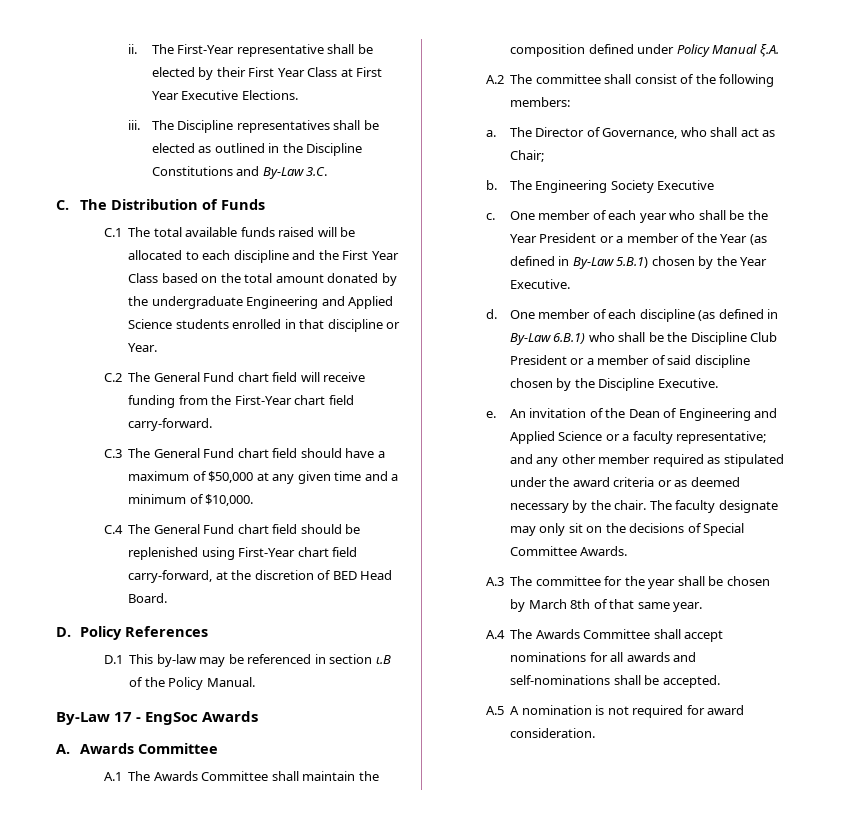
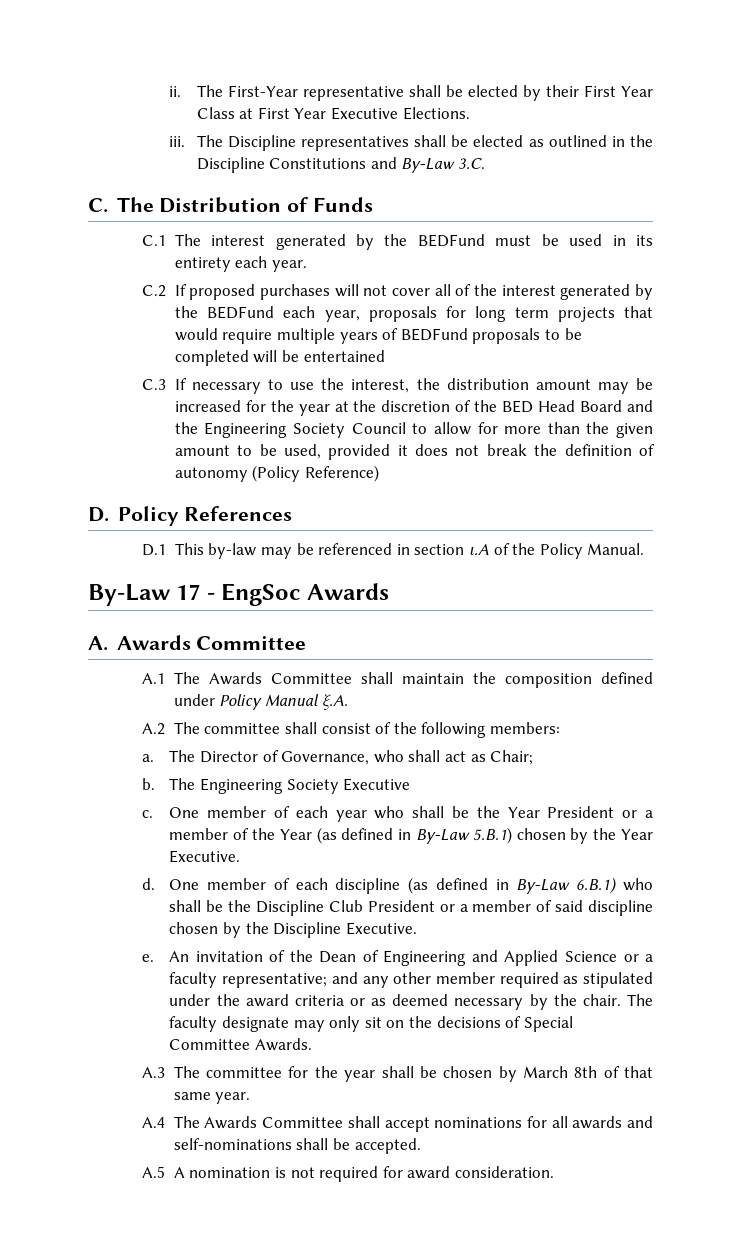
- C.1 The total available funds raised will be allocated to each discipline and the First Year Class based on the total amount donated by the undergraduate Engineering and Applied Science students enrolled in that discipline or Year.
- C.2 The General Fund chart field will receive funding from the First-Year chart field carry-forward.
- C.3 The General Fund chart field should have a maximum of $50,000 at any given time and a minimum of $10,000.
- C.4 The General Fund chart field should be replenished using First-Year chart field carry-forward, at the discretion of BED Head Board.
+ C.1 The interest generated by the BEDFund must be used in its entirety each year.
+ C.2 If proposed purchases will not cover all of the interest generated by the BEDFund each year, proposals for long term projects that would require multiple years of BEDFund proposals to be completed will be entertained
+ C.3 If necessary to use the interest, the distribution amount may be increased for the year at the discretion of the BED Head Board and the Engineering Society Council to allow for more than the given amount to be used, provided it does not break the definition of autonomy (Policy Reference)
- D.1 This by-law may be referenced in section ι.B of the Policy Manual.
+ D.1 This by-law may be referenced in section ι.A of the Policy Manual.

